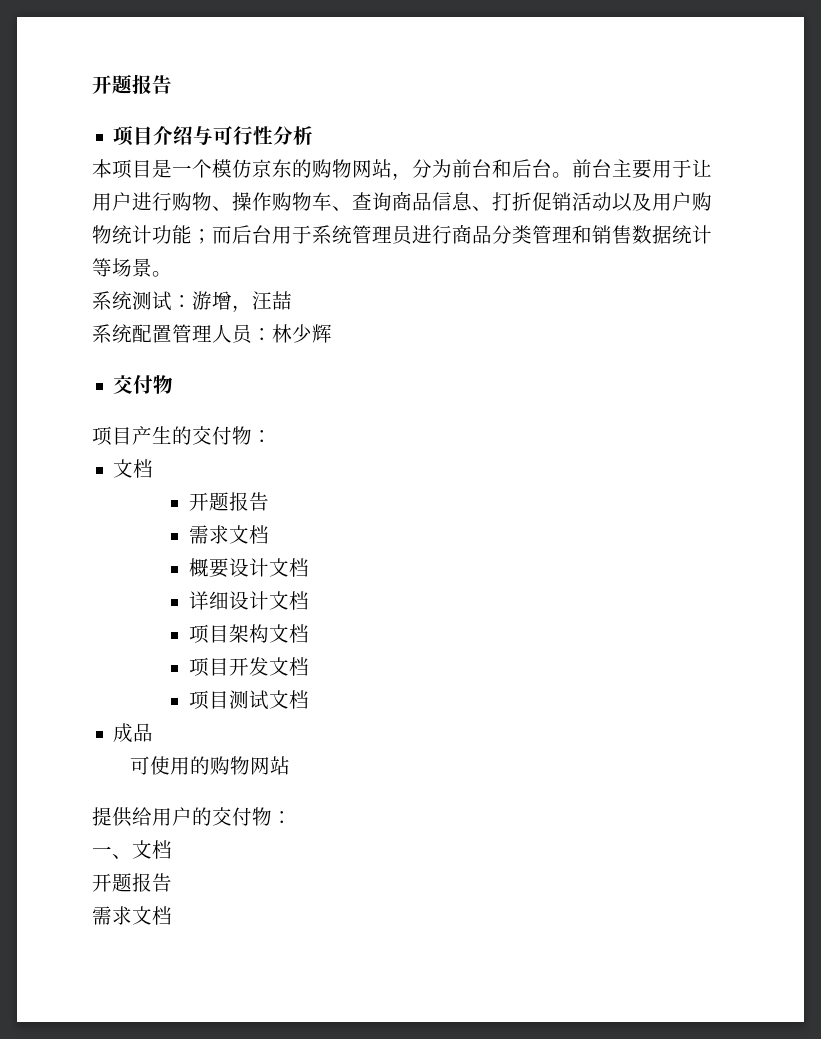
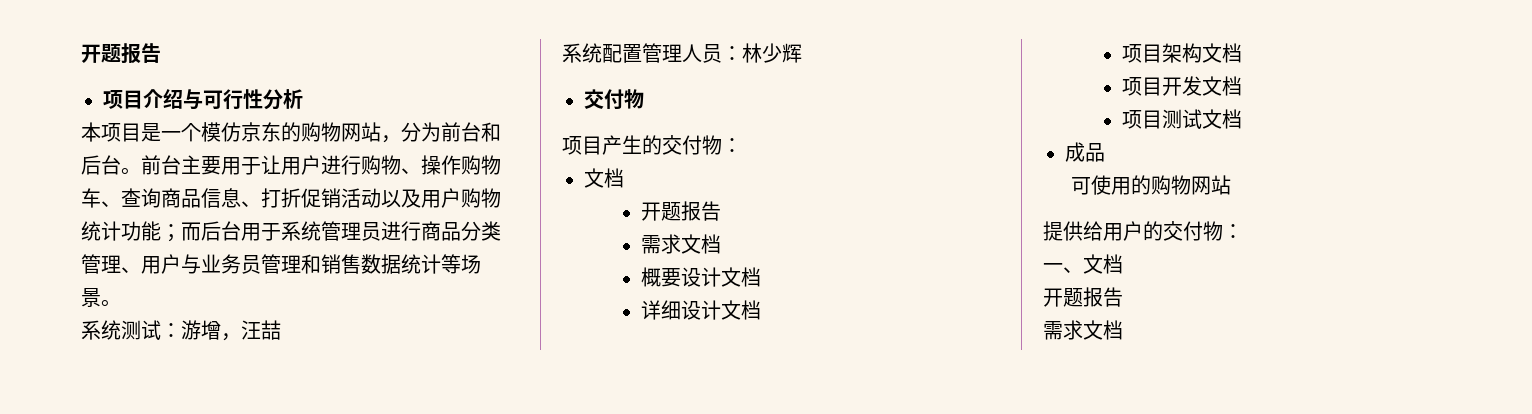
- 前台主要用于让用户进行购物、操作购物车、查询商品信息、打折促销活动以及用户购物统计功能；而后台用于系统管理员进行商品分类管理和销售数据统计等场景。
+ 前台主要用于让用户进行购物、操作购物车、查询商品信息、打折促销活动以及用户购物统计功能；而后台用于系统管理员进行商品分类管理、用户与业务员管理和销售数据统计等场景。

